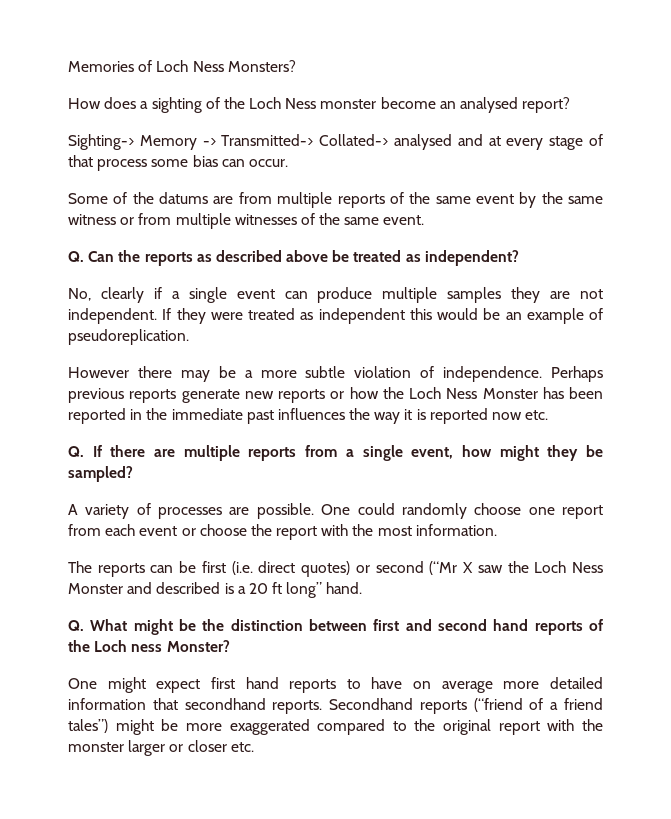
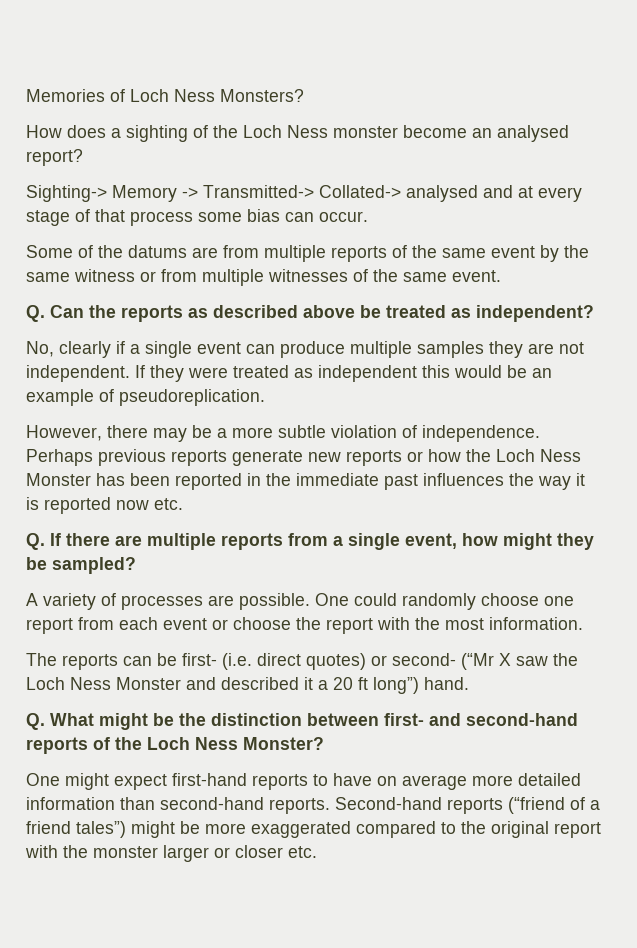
- However there may be a more subtle violation of independence.
+ However, there may be a more subtle violation of independence.
- The reports can be first (i.e. direct quotes) or second (“Mr X saw the Loch Ness Monster and described is a 20 ft long” hand.
+ The reports can be first- (i.e. direct quotes) or second- (“Mr X saw the Loch Ness Monster and described it a 20 ft long”) hand.
- Q. What might be the distinction between first and second hand reports of the Loch ness Monster?
+ Q. What might be the distinction between first- and second-hand reports of the Loch Ness Monster?
- One might expect first hand reports to have on average more detailed information that secondhand reports. Secondhand reports (“friend of a friend tales”) might be more exaggerated compared to the original report with the monster larger or closer etc.
+ One might expect first-hand reports to have on average more detailed information than second-hand reports. Second-hand reports (“friend of a friend tales”) might be more exaggerated compared to the original report with the monster larger or closer etc.

